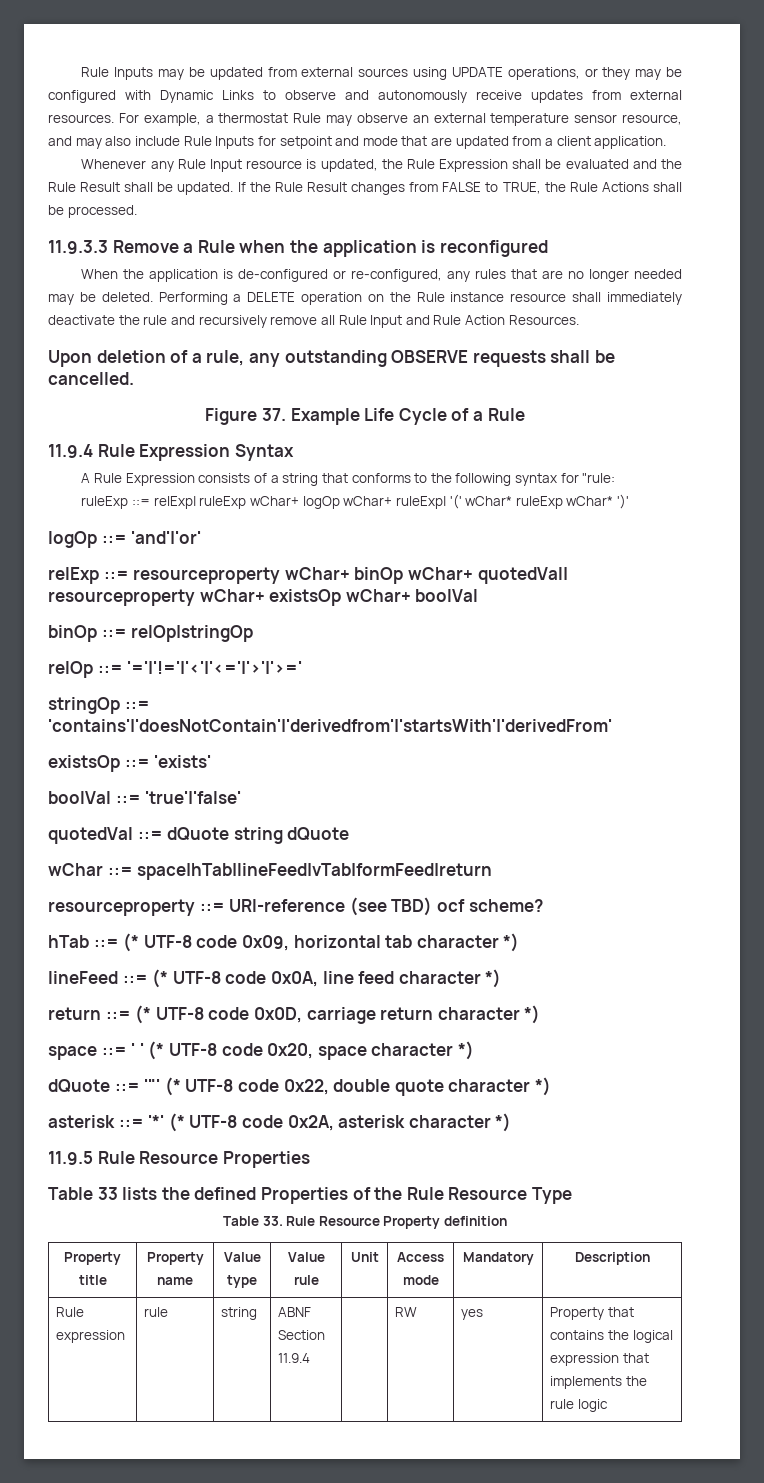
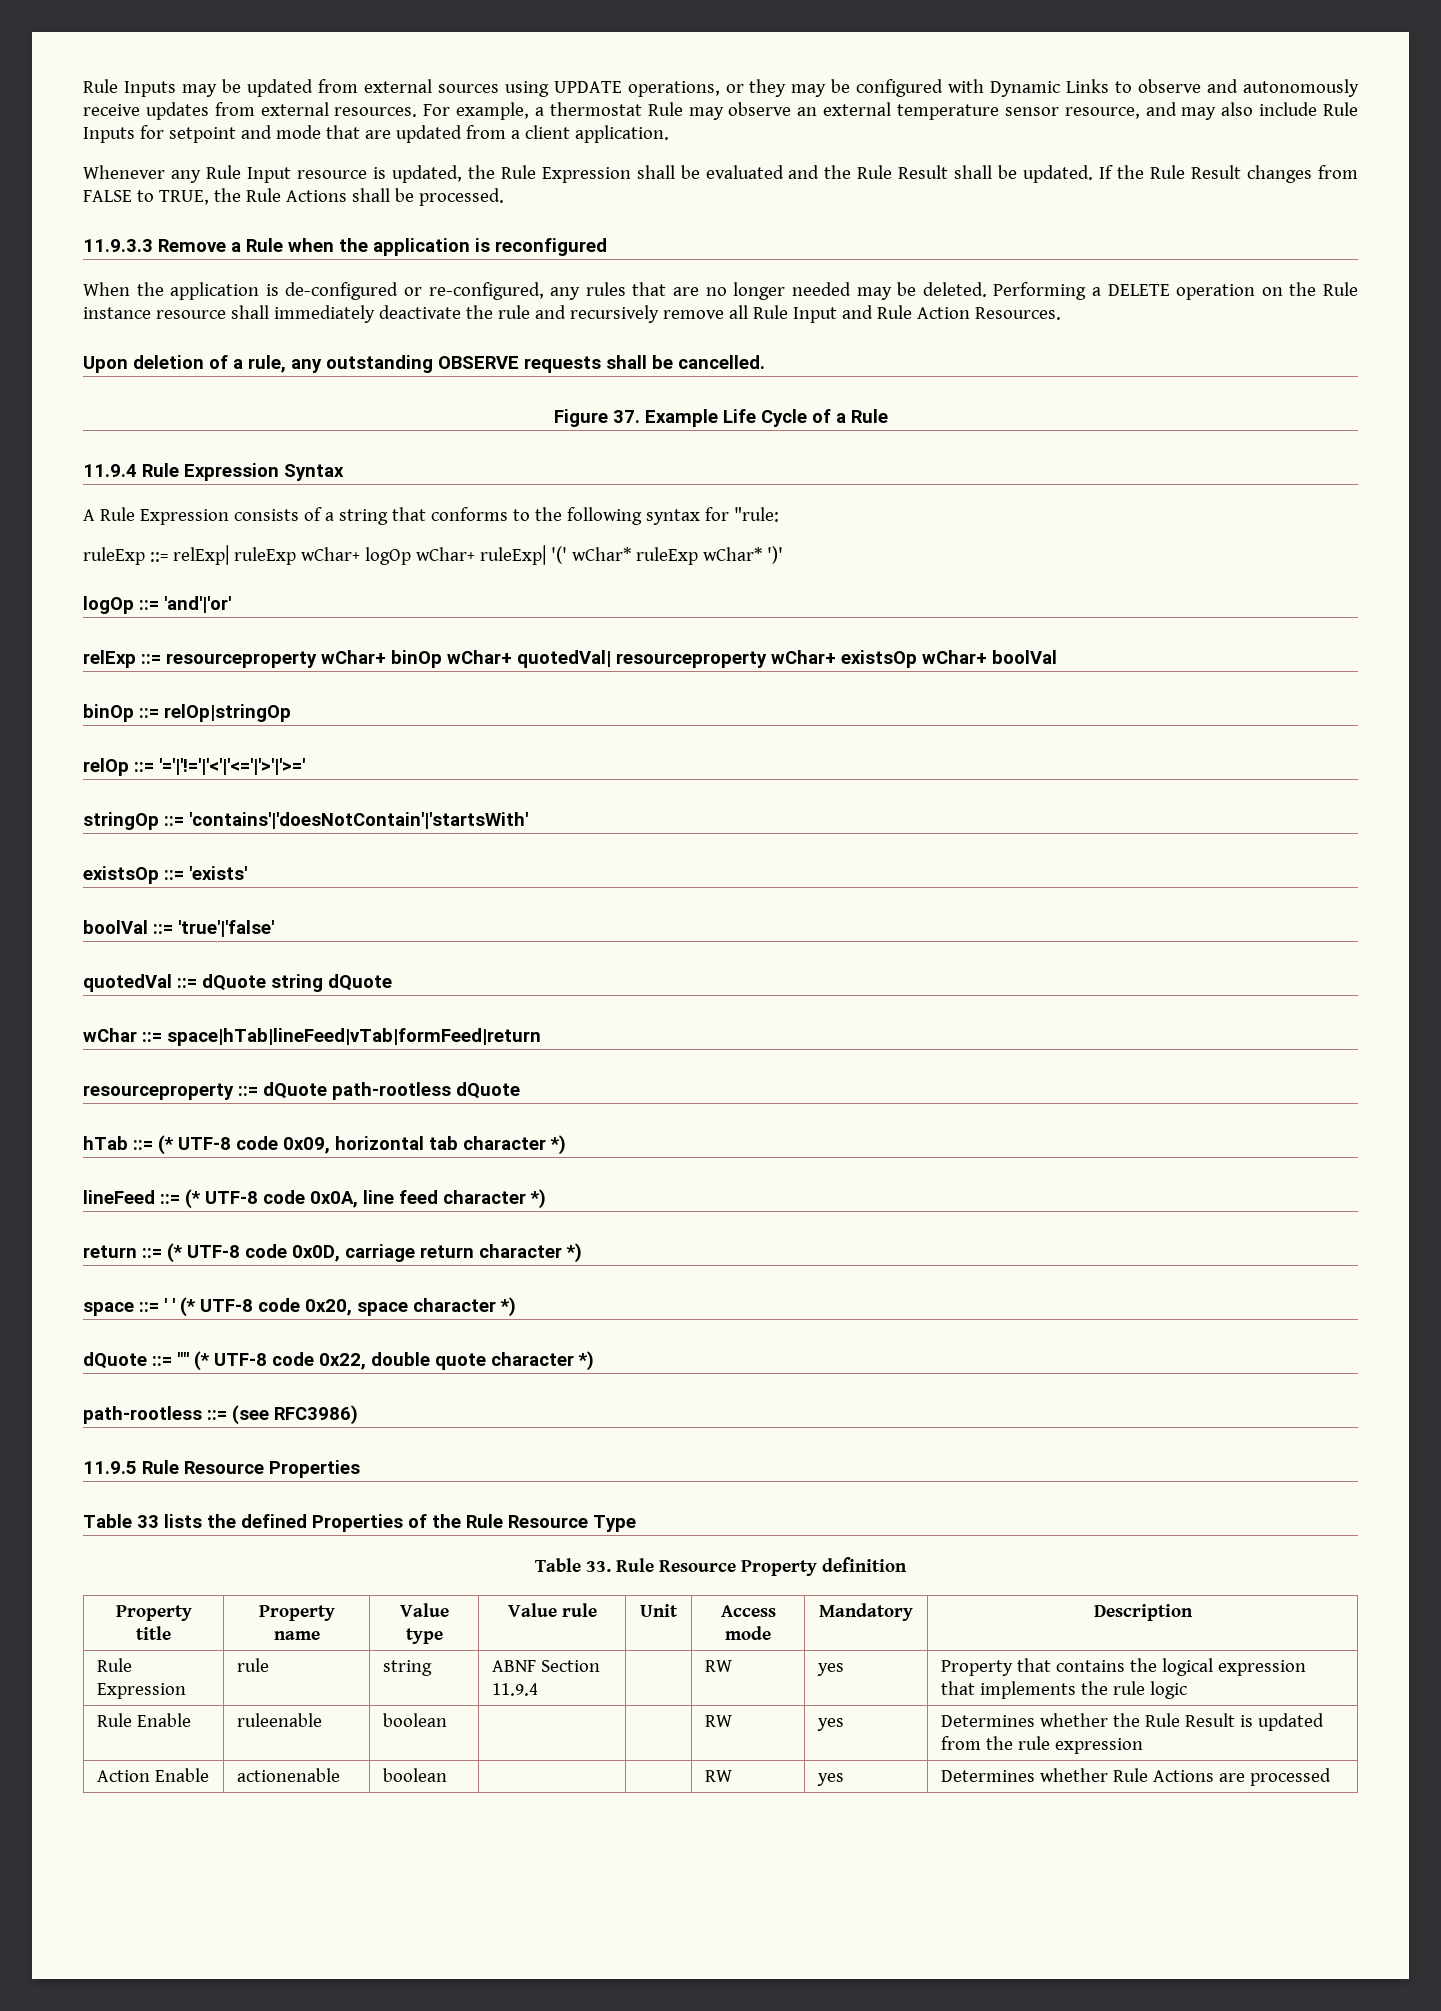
- stringOp ::= 'contains'|'doesNotContain'|'derivedfrom'|'startsWith'|'derivedFrom'
+ stringOp ::= 'contains'|'doesNotContain'|'startsWith'
- resourceproperty ::= URI-reference (see TBD) ocf scheme?
+ resourceproperty ::= dQuote path-rootless dQuote
- asterisk ::= '*' (* UTF-8 code 0x2A, asterisk character *)
+ path-rootless ::= (see RFC3986)
- Rule expression | rule | string | ABNF Section 11.9.4 | | RW | yes | Property that contains the logical expression that implements the rule logic
+ Rule Expression | rule | string | ABNF Section 11.9.4 | | RW | yes | Property that contains the logical expression that implements the rule logic
+ Rule Enable | ruleenable | boolean | | | RW | yes | Determines whether the Rule Result is updated from the rule expression
+ Action Enable | actionenable | boolean | | | RW | yes | Determines whether Rule Actions are processed

